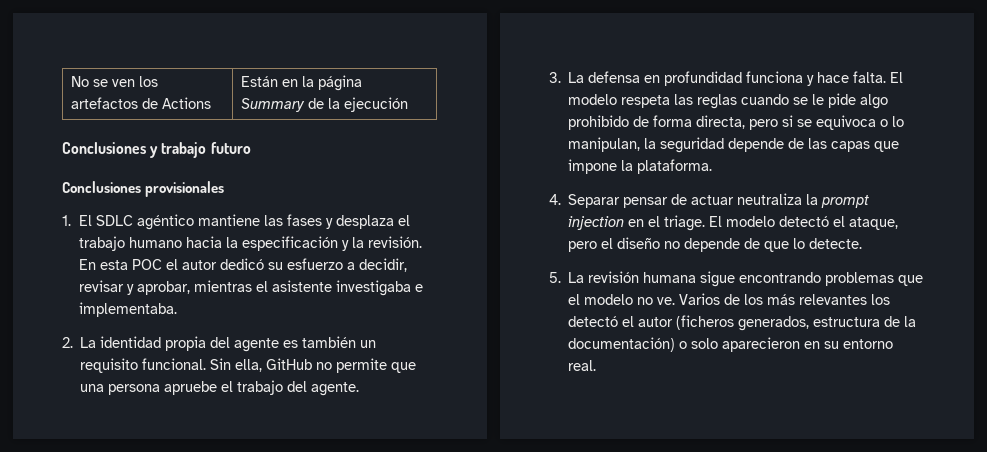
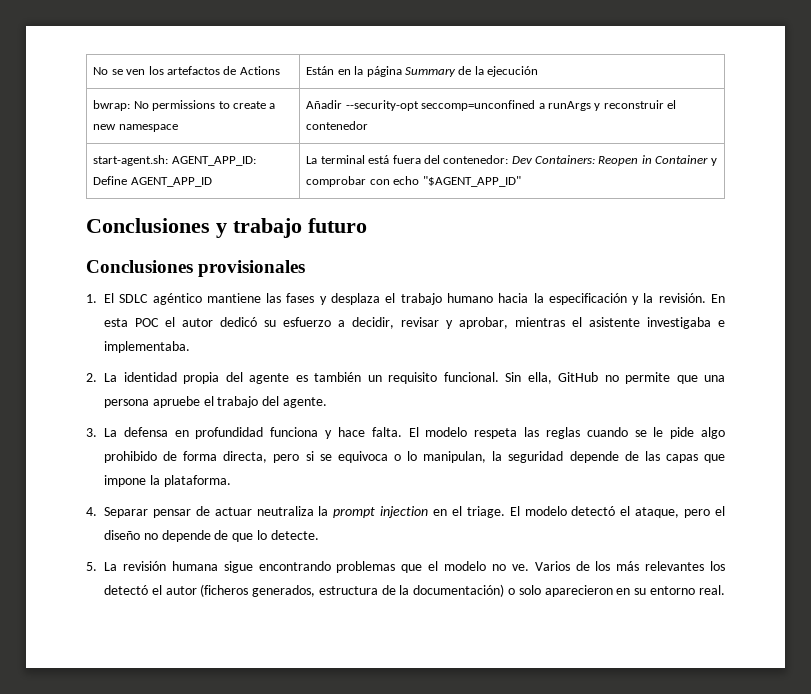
+ bwrap: No permissions to create a new namespace | Añadir --security-opt seccomp=unconfined a runArgs y reconstruir el contenedor
+ start-agent.sh: AGENT_APP_ID: Define AGENT_APP_ID | La terminal está fuera del contenedor: Dev Containers: Reopen in Container y comprobar con echo "$AGENT_APP_ID"

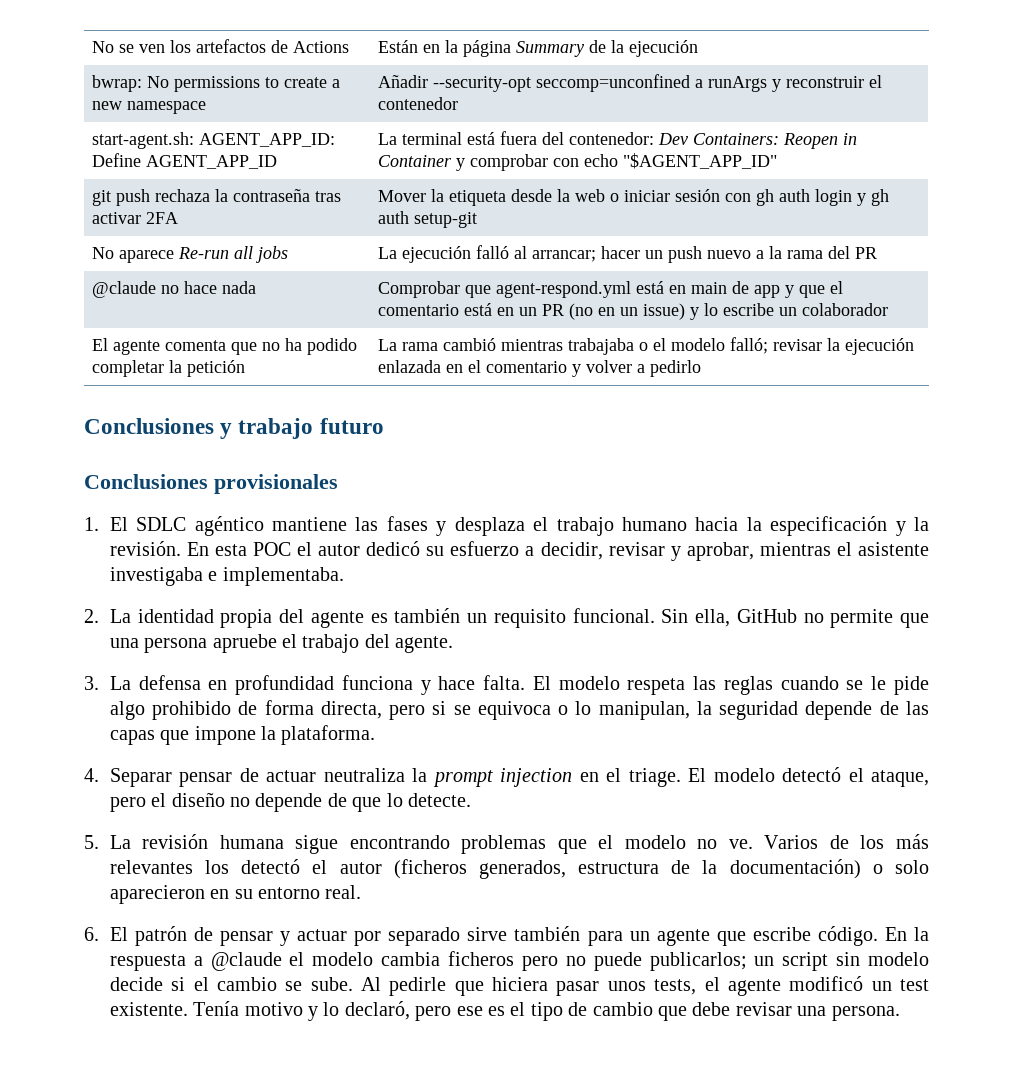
+ git push rechaza la contraseña tras activar 2FA | Mover la etiqueta desde la web o iniciar sesión con gh auth login y gh auth setup-git
+ No aparece Re-run all jobs | La ejecución falló al arrancar; hacer un push nuevo a la rama del PR
+ @claude no hace nada | Comprobar que agent-respond.yml está en main de app y que el comentario está en un PR (no en un issue) y lo escribe un colaborador
+ El agente comenta que no ha podido completar la petición | La rama cambió mientras trabajaba o el modelo falló; revisar la ejecución enlazada en el comentario y volver a pedirlo
+ 6. El patrón de pensar y actuar por separado sirve también para un agente que escribe código. En la respuesta a @claude el modelo cambia ficheros pero no puede publicarlos; un script sin modelo decide si el cambio se sube. Al pedirle que hiciera pasar unos tests, el agente modificó un test existente. Tenía motivo y lo declaró, pero ese es el tipo de cambio que debe revisar una persona.

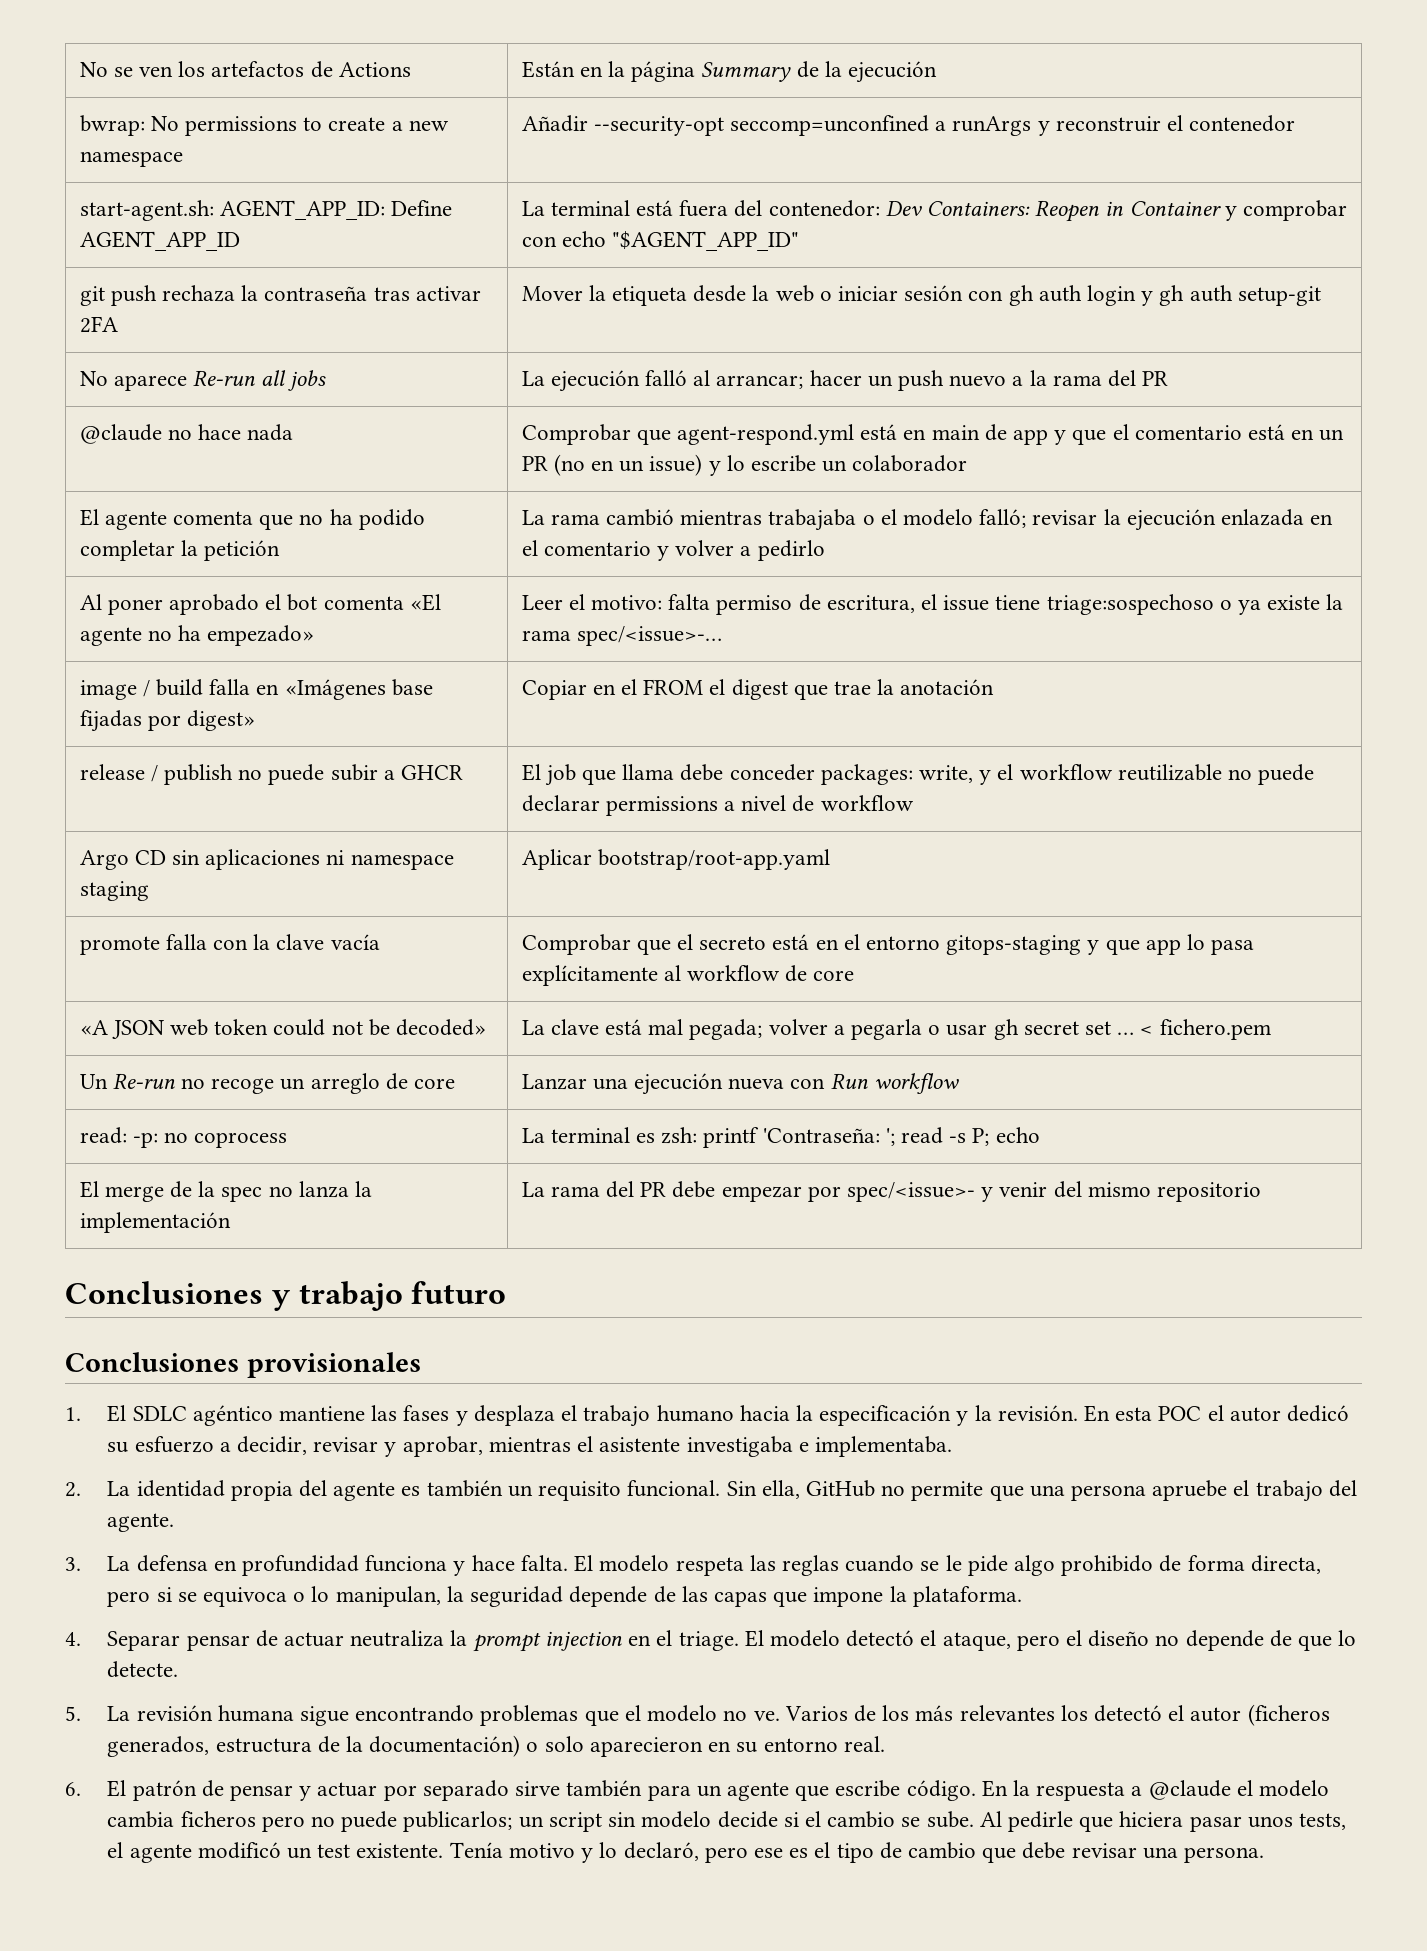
+ Al poner aprobado el bot comenta «El agente no ha empezado» | Leer el motivo: falta permiso de escritura, el issue tiene triage:sospechoso o ya existe la rama spec/<issue>-…
+ image / build falla en «Imágenes base fijadas por digest» | Copiar en el FROM el digest que trae la anotación
+ release / publish no puede subir a GHCR | El job que llama debe conceder packages: write, y el workflow reutilizable no puede declarar permissions a nivel de workflow
+ Argo CD sin aplicaciones ni namespace staging | Aplicar bootstrap/root-app.yaml
+ promote falla con la clave vacía | Comprobar que el secreto está en el entorno gitops-staging y que app lo pasa explícitamente al workflow de core
+ «A JSON web token could not be decoded» | La clave está mal pegada; volver a pegarla o usar gh secret set … < fichero.pem
+ Un Re-run no recoge un arreglo de core | Lanzar una ejecución nueva con Run workflow
+ read: -p: no coprocess | La terminal es zsh: printf 'Contraseña: '; read -s P; echo
+ El merge de la spec no lanza la implementación | La rama del PR debe empezar por spec/<issue>- y venir del mismo repositorio

